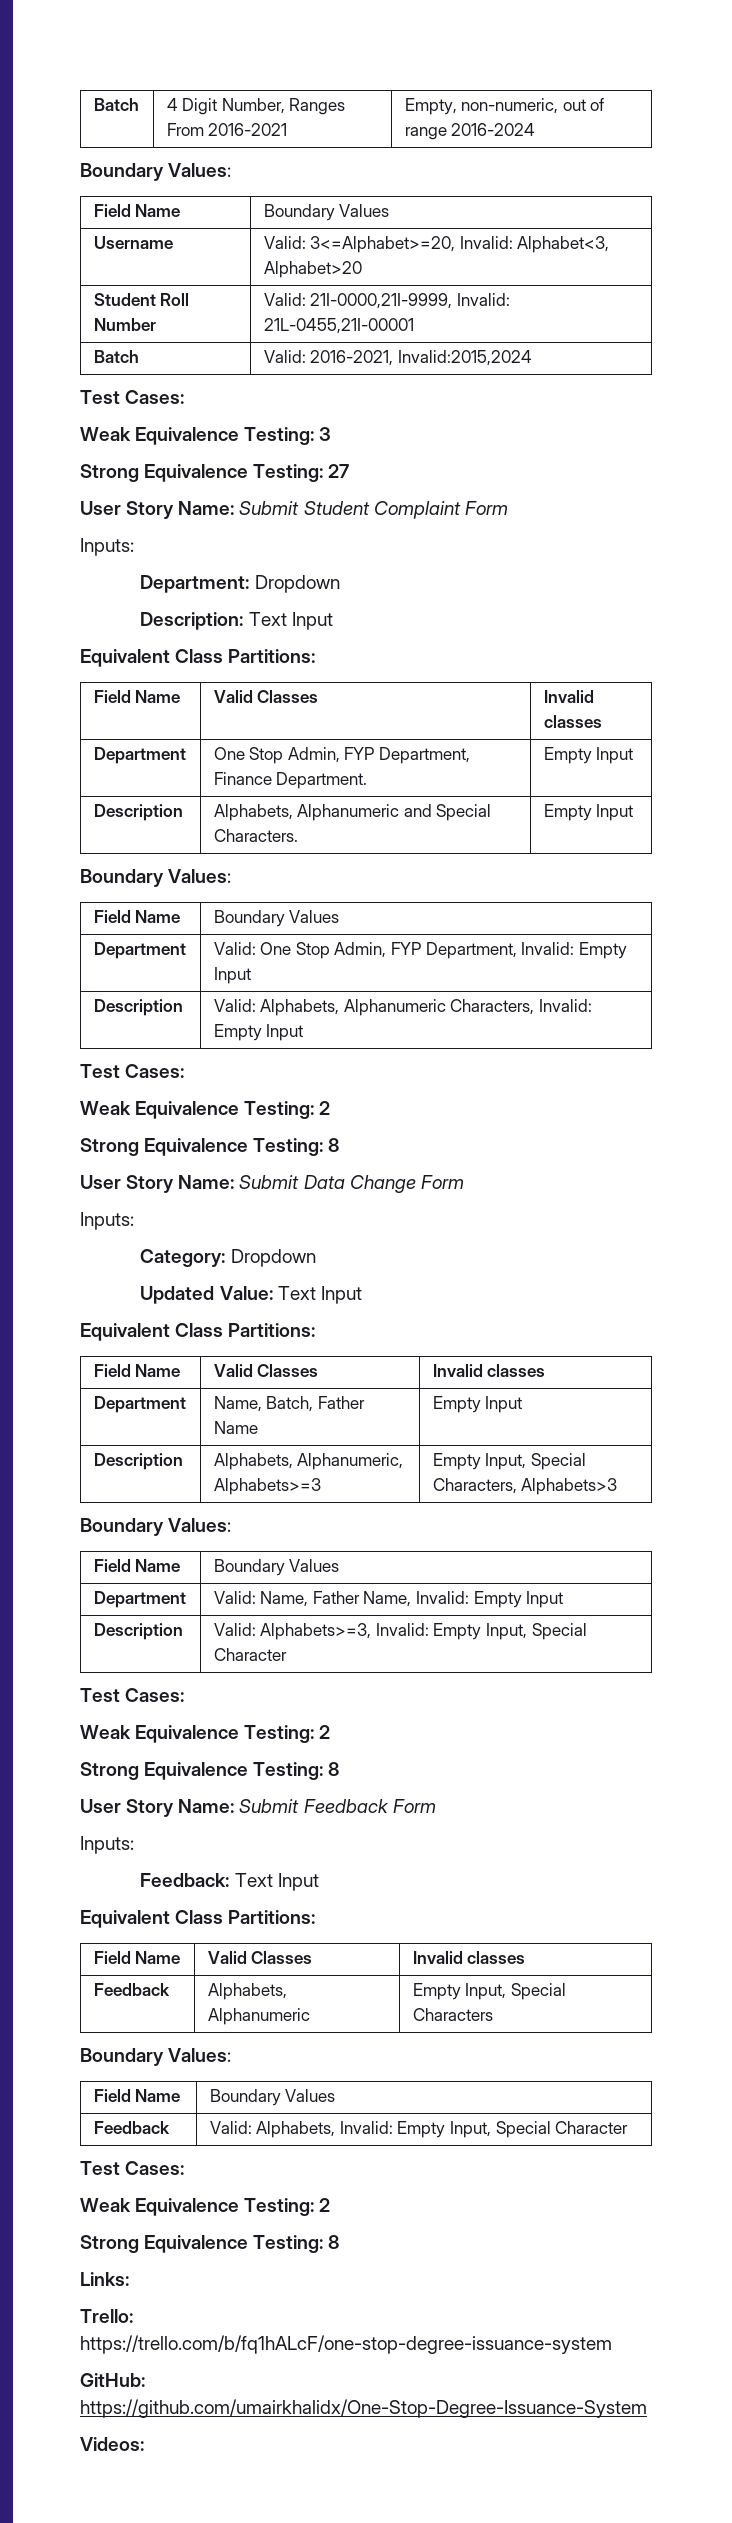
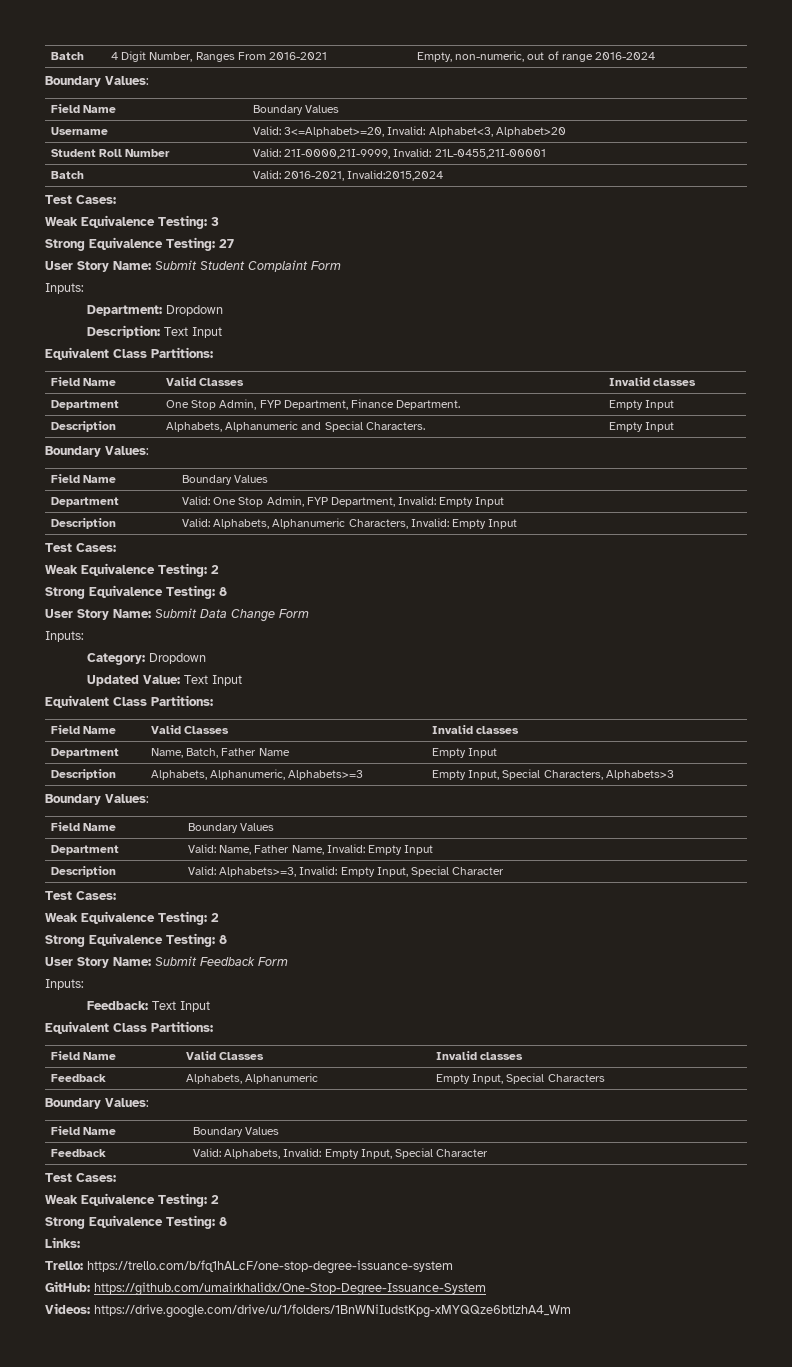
- Videos:
+ Videos: https://drive.google.com/drive/u/1/folders/1BnWNiIudstKpg-xMYQQze6btlzhA4_Wm

